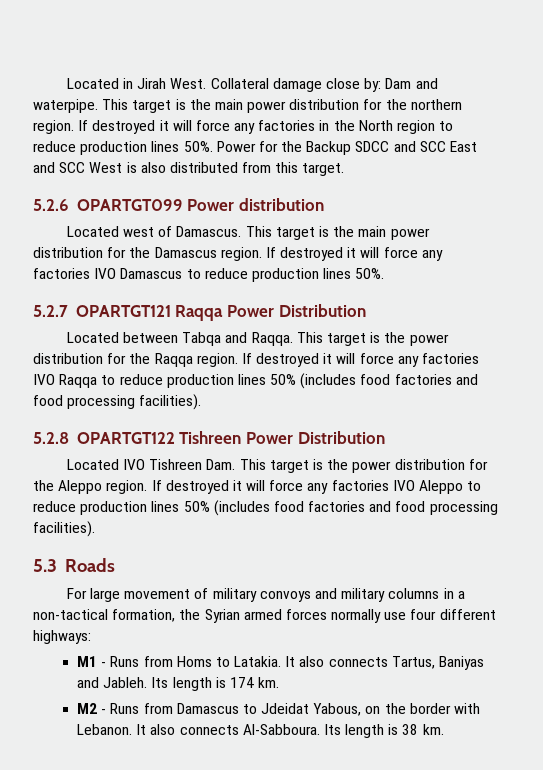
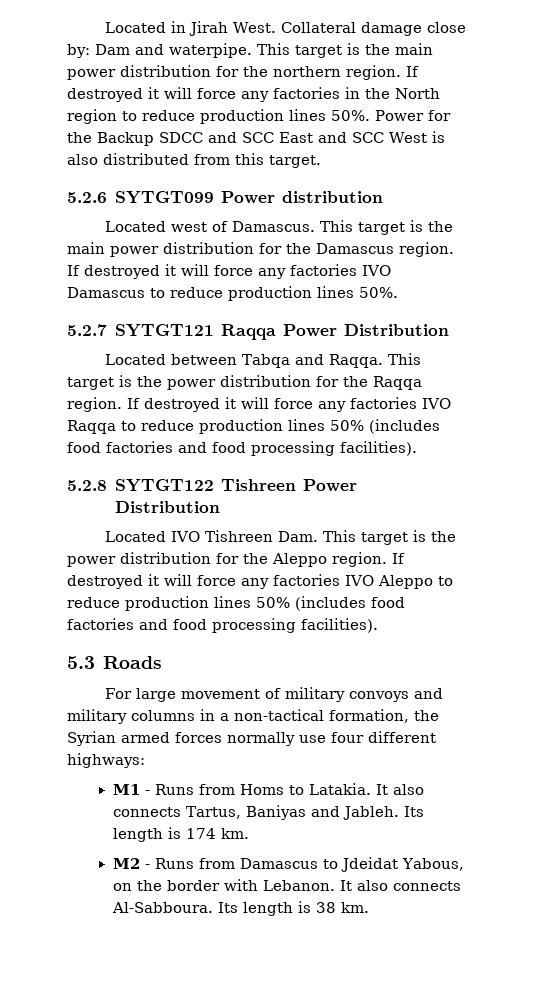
- 5.2.6 OPARTGT099 Power distribution
+ 5.2.6 SYTGT099 Power distribution
- 5.2.7 OPARTGT121 Raqqa Power Distribution
+ 5.2.7 SYTGT121 Raqqa Power Distribution
- 5.2.8 OPARTGT122 Tishreen Power Distribution
+ 5.2.8 SYTGT122 Tishreen Power Distribution

